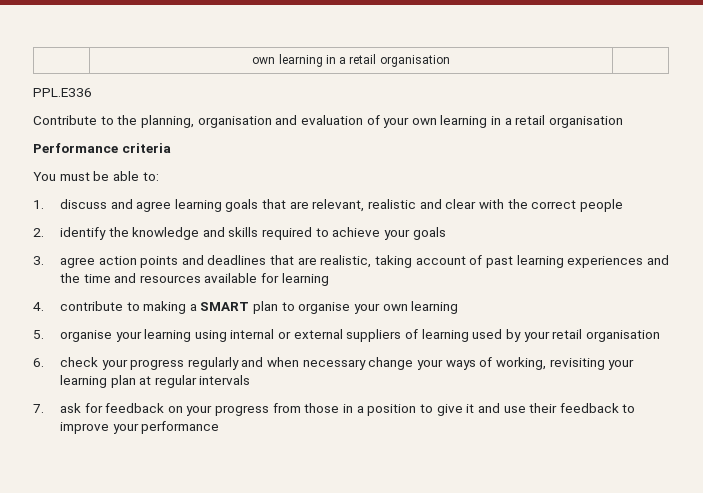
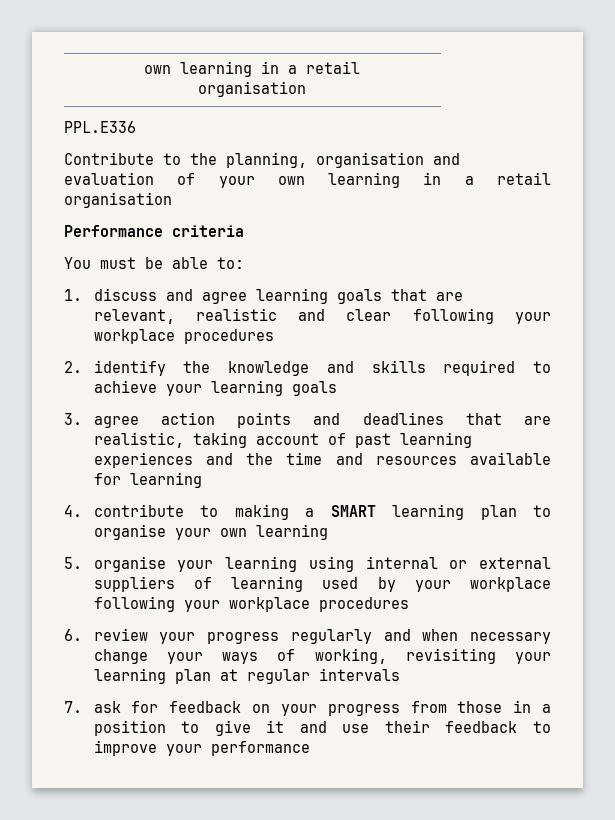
- 1. discuss and agree learning goals that are relevant, realistic and clear with the correct people
+ 1. discuss and agree learning goals that are relevant, realistic and clear following your workplace procedures
- 2. identify the knowledge and skills required to achieve your goals
+ 2. identify the knowledge and skills required to achieve your learning goals
- 4. contribute to making a SMART plan to organise your own learning
+ 4. contribute to making a SMART learning plan to organise your own learning
- 5. organise your learning using internal or external suppliers of learning used by your retail organisation
+ 5. organise your learning using internal or external suppliers of learning used by your workplace following your workplace procedures
- 6. check your progress regularly and when necessary change your ways of working, revisiting your learning plan at regular intervals
+ 6. review your progress regularly and when necessary change your ways of working, revisiting your learning plan at regular intervals

